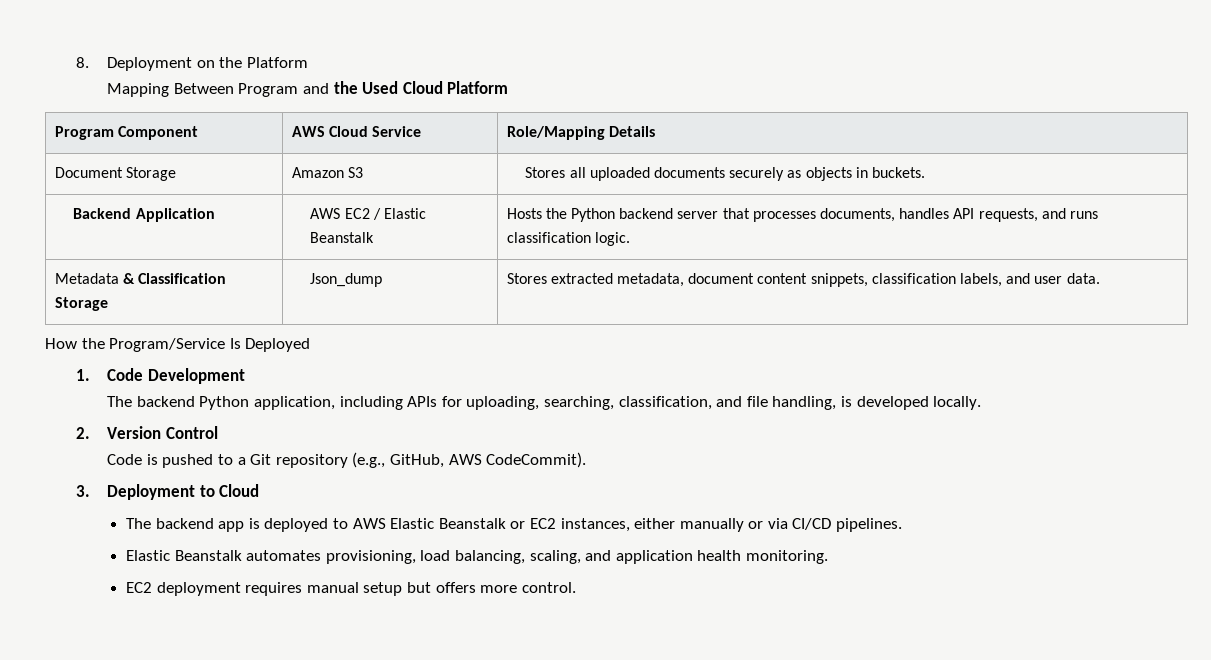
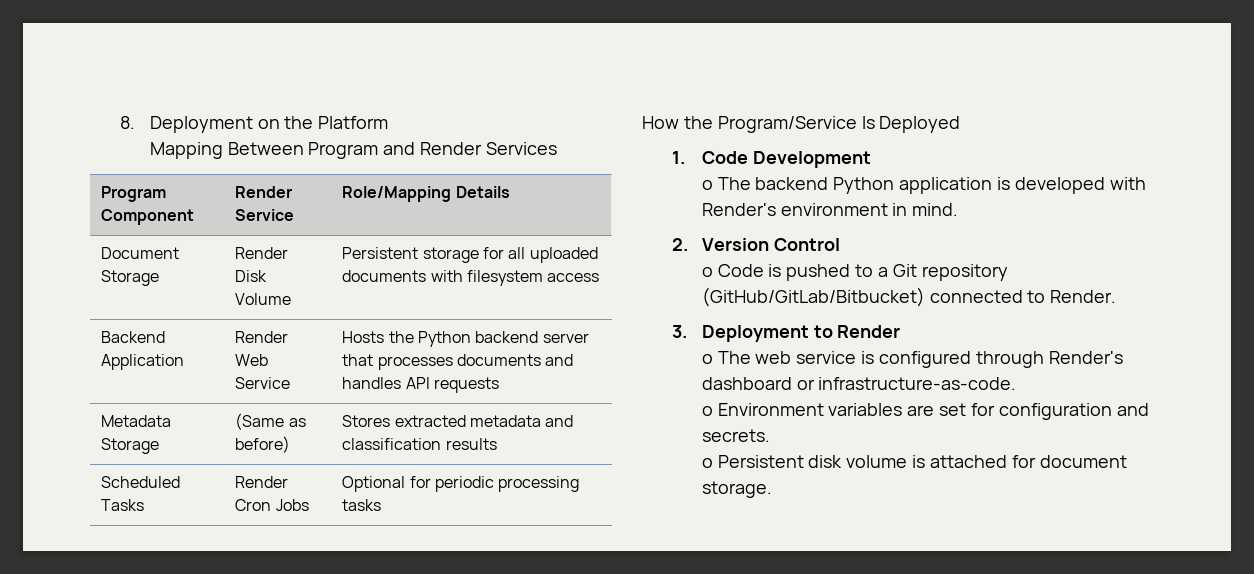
- Mapping Between Program and the Used Cloud Platform
+ Mapping Between Program and Render Services
- Program Component | AWS Cloud Service | Role/Mapping Details
+ Program Component | Render Service | Role/Mapping Details
- Document Storage | Amazon S3 | Stores all uploaded documents securely as objects in buckets.
- Backend Application | AWS EC2 / Elastic Beanstalk | Hosts the Python backend server that processes documents, handles API requests, and runs classification logic.
+ Document Storage | Render Disk Volume | Persistent storage for all uploaded documents with filesystem access
+ Backend Application | Render Web Service | Hosts the Python backend server that processes documents and handles API requests
- Metadata & Classification Storage | Json_dump | Stores extracted metadata, document content snippets, classification labels, and user data.
+ Metadata Storage | (Same as before) | Stores extracted metadata and classification results
+ Scheduled Tasks | Render Cron Jobs | Optional for periodic processing tasks
- The backend Python application, including APIs for uploading, searching, classification, and file handling, is developed locally.
+ o The backend Python application is developed with Render's environment in mind.
- Code is pushed to a Git repository (e.g., GitHub, AWS CodeCommit).
+ o Code is pushed to a Git repository (GitHub/GitLab/Bitbucket) connected to Render.
- 3. Deployment to Cloud
- The backend app is deployed to AWS Elastic Beanstalk or EC2 instances, either manually or via CI/CD pipelines.
- Elastic Beanstalk automates provisioning, load balancing, scaling, and application health monitoring.
- EC2 deployment requires manual setup but offers more control.
+ 3. Deployment to Render
+ o The web service is configured through Render's dashboard or infrastructure-as-code.
+ o Environment variables are set for configuration and secrets.
+ o Persistent disk volume is attached for document storage.

